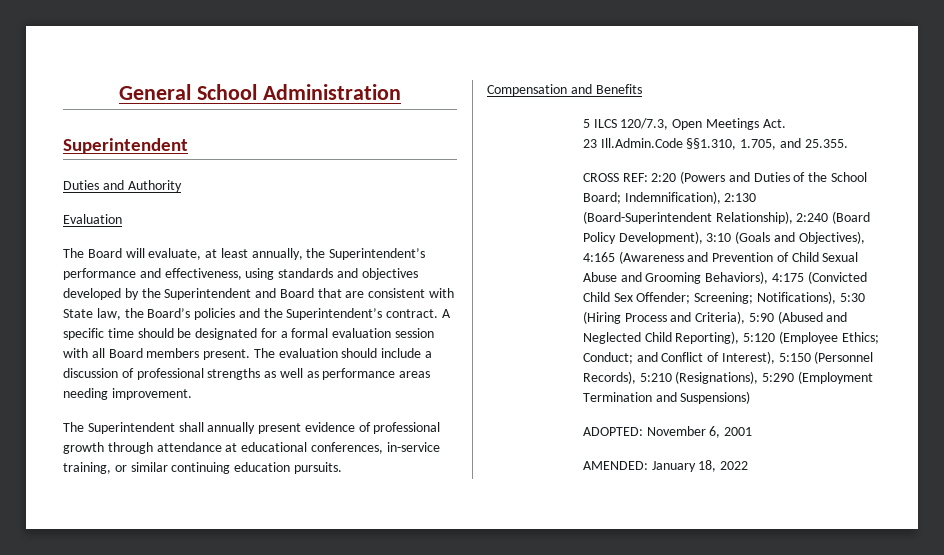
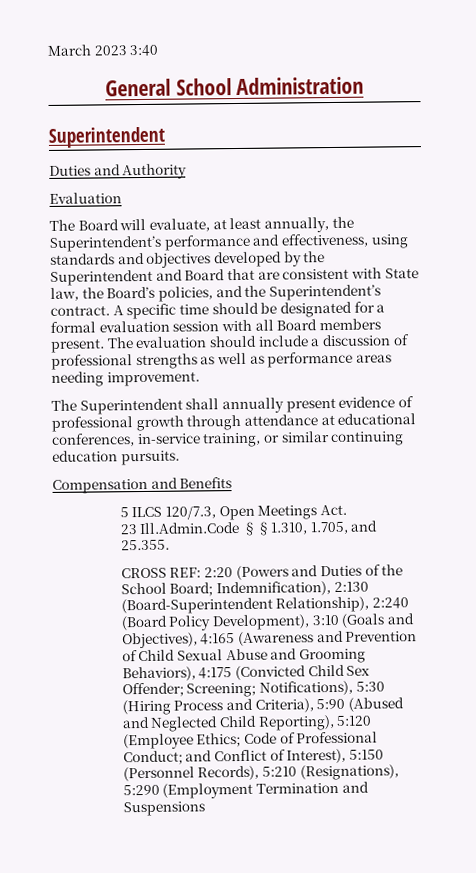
+ March 2023 3:40
- The Board will evaluate, at least annually, the Superintendent’s performance and effectiveness, using standards and objectives developed by the Superintendent and Board that are consistent with State law, the Board’s policies and the Superintendent’s contract.
+ The Board will evaluate, at least annually, the Superintendent’s performance and effectiveness, using standards and objectives developed by the Superintendent and Board that are consistent with State law, the Board’s policies, and the Superintendent’s contract.
- Conduct;
+ Code of Professional Conduct;
- and Conflict of Interest), 5:150 (Personnel Records), 5:210 (Resignations), 5:290 (Employment Termination and Suspensions)
- ADOPTED: November 6, 2001
- AMENDED: January 18, 2022
+ and Conflict of Interest), 5:150 (Personnel Records), 5:210 (Resignations), 5:290 (Employment Termination and Suspensions

